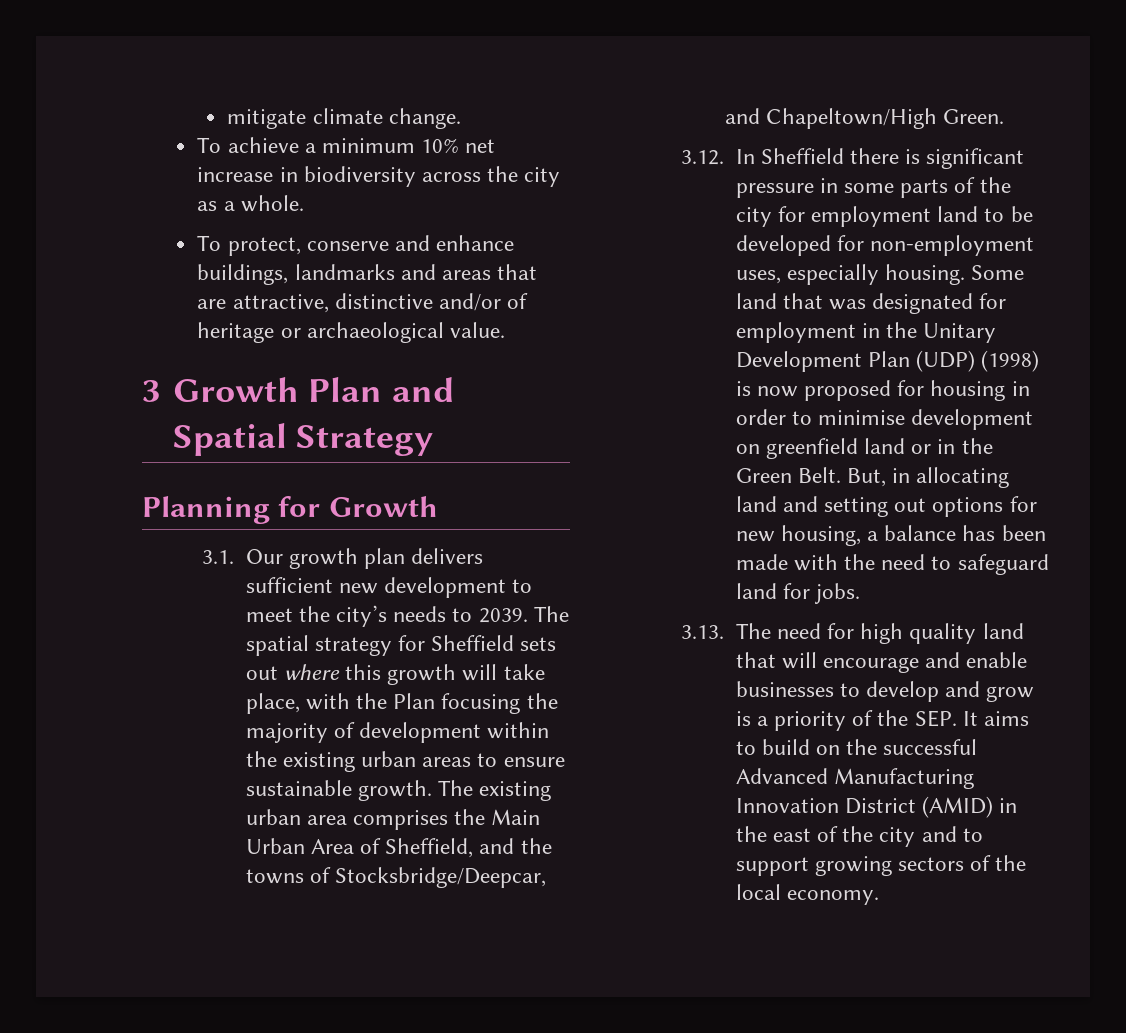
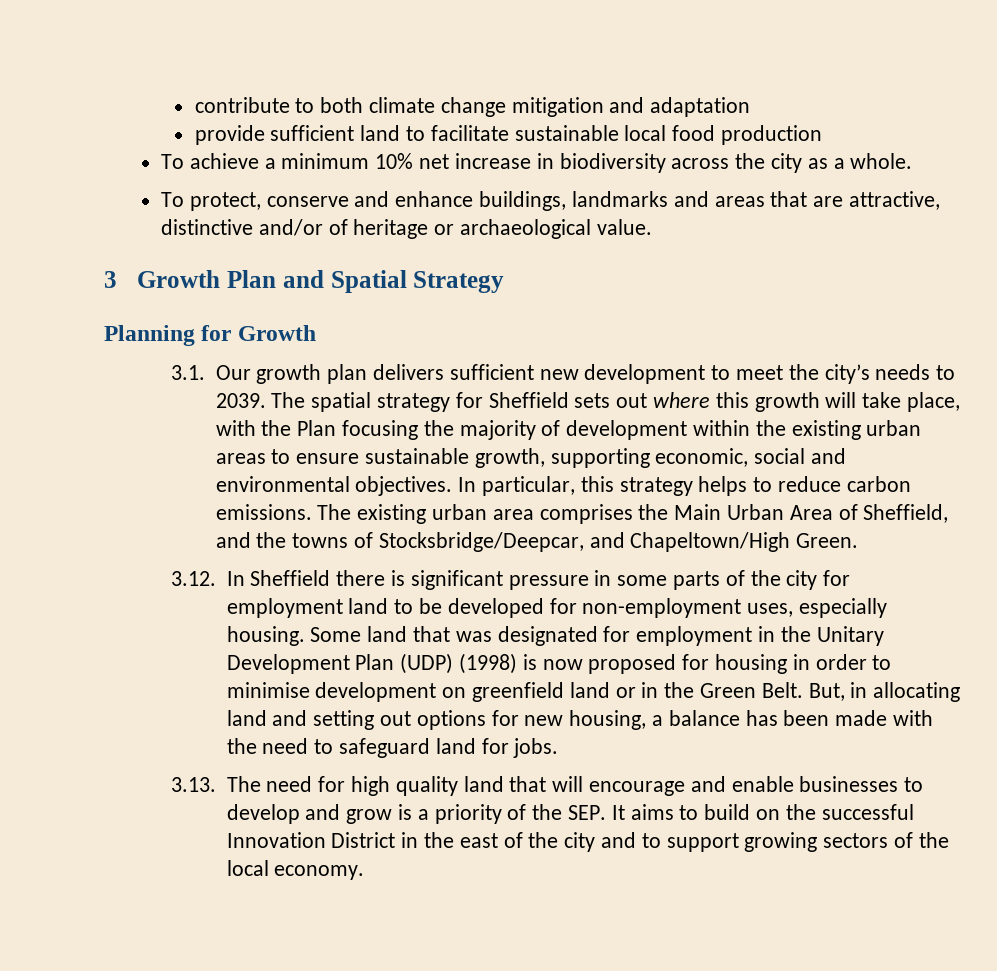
- mitigate climate change.
+ contribute to both climate change mitigation and adaptation
+ provide sufficient land to facilitate sustainable local food production
- The spatial strategy for Sheffield sets out where this growth will take place, with the Plan focusing the majority of development within the existing urban areas to ensure sustainable growth.
+ The spatial strategy for Sheffield sets out where this growth will take place, with the Plan focusing the majority of development within the existing urban areas to ensure sustainable growth, supporting economic, social and environmental objectives. In particular, this strategy helps to reduce carbon emissions.
- 3.13. The need for high quality land that will encourage and enable businesses to develop and grow is a priority of the SEP. It aims to build on the successful Advanced Manufacturing Innovation District (AMID) in the east of the city and to support growing sectors of the local economy.
+ 3.13. The need for high quality land that will encourage and enable businesses to develop and grow is a priority of the SEP. It aims to build on the successful Innovation District in the east of the city and to support growing sectors of the local economy.

